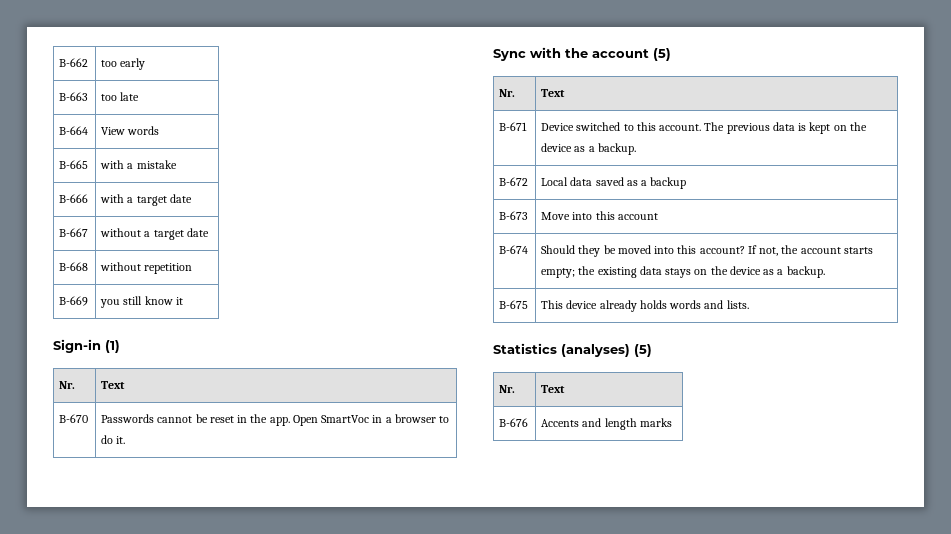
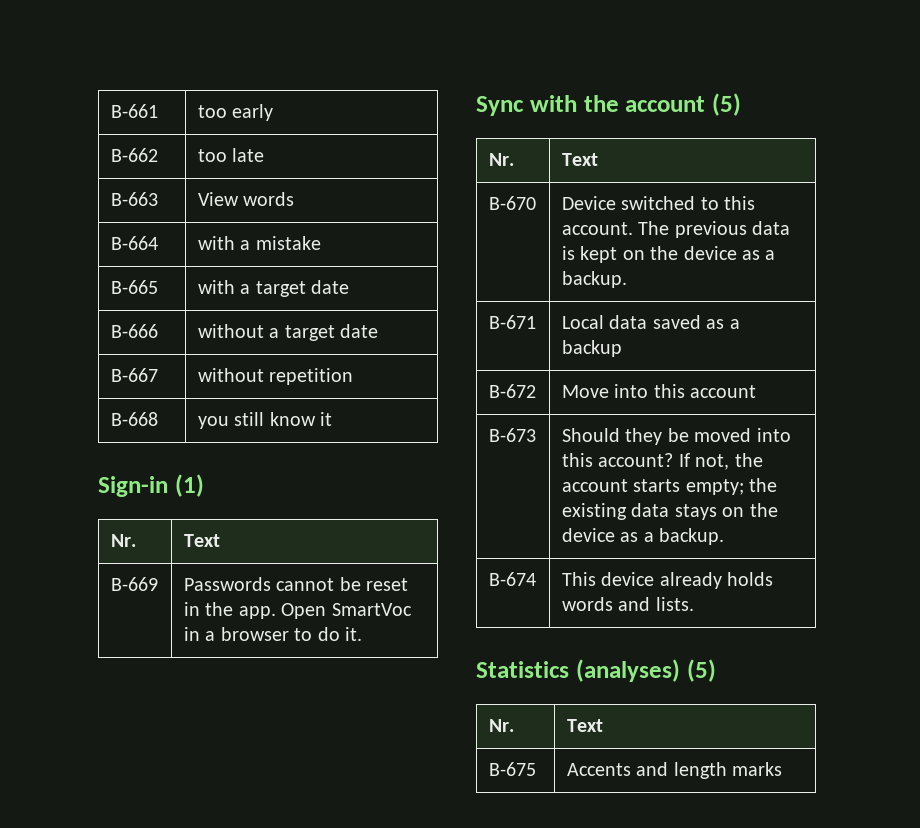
- B-662 | too early
+ B-661 | too early
- B-663 | too late
+ B-662 | too late
- B-664 | View words
+ B-663 | View words
+ B-664 | with a mistake
- B-665 | with a mistake
+ B-665 | with a target date
- B-666 | with a target date
+ B-666 | without a target date
- B-667 | without a target date
- B-668 | without repetition
- B-669 | you still know it
+ B-667 | without repetition
+ B-668 | you still know it
- B-670 | Passwords cannot be reset in the app. Open SmartVoc in a browser to do it.
+ B-669 | Passwords cannot be reset in the app. Open SmartVoc in a browser to do it.
- B-671 | Device switched to this account. The previous data is kept on the device as a backup.
+ B-670 | Device switched to this account. The previous data is kept on the device as a backup.
- B-672 | Local data saved as a backup
+ B-671 | Local data saved as a backup
- B-673 | Move into this account
+ B-672 | Move into this account
- B-674 | Should they be moved into this account? If not, the account starts empty; the existing data stays on the device as a backup.
+ B-673 | Should they be moved into this account? If not, the account starts empty; the existing data stays on the device as a backup.
- B-675 | This device already holds words and lists.
+ B-674 | This device already holds words and lists.
- B-676 | Accents and length marks
+ B-675 | Accents and length marks

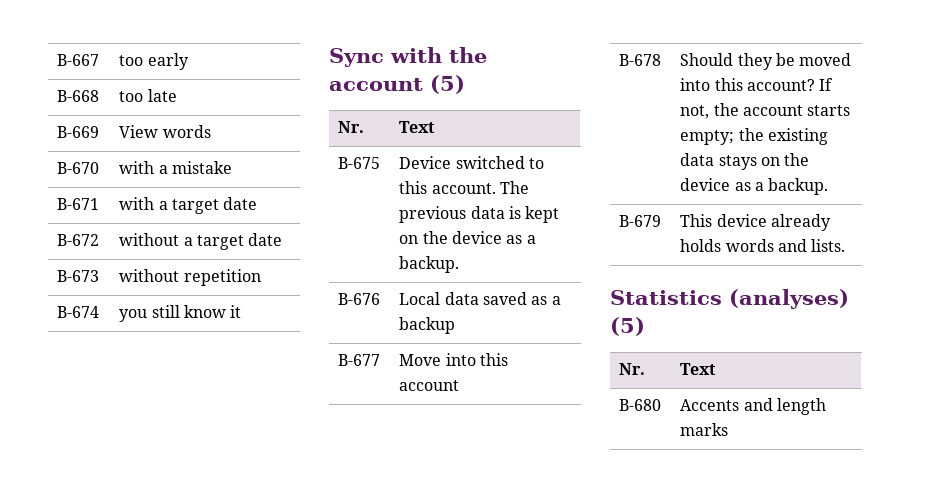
- B-661 | too early
+ B-667 | too early
- B-662 | too late
+ B-668 | too late
- B-663 | View words
+ B-669 | View words
- B-664 | with a mistake
+ B-670 | with a mistake
- B-665 | with a target date
+ B-671 | with a target date
- B-666 | without a target date
+ B-672 | without a target date
- B-667 | without repetition
+ B-673 | without repetition
- B-668 | you still know it
+ B-674 | you still know it
- Sign-in (1)
- Nr. | Text
- B-669 | Passwords cannot be reset in the app. Open SmartVoc in a browser to do it.
- B-670 | Device switched to this account. The previous data is kept on the device as a backup.
+ B-675 | Device switched to this account. The previous data is kept on the device as a backup.
- B-671 | Local data saved as a backup
+ B-676 | Local data saved as a backup
- B-672 | Move into this account
+ B-677 | Move into this account
- B-673 | Should they be moved into this account? If not, the account starts empty; the existing data stays on the device as a backup.
+ B-678 | Should they be moved into this account? If not, the account starts empty; the existing data stays on the device as a backup.
- B-674 | This device already holds words and lists.
+ B-679 | This device already holds words and lists.
- B-675 | Accents and length marks
+ B-680 | Accents and length marks

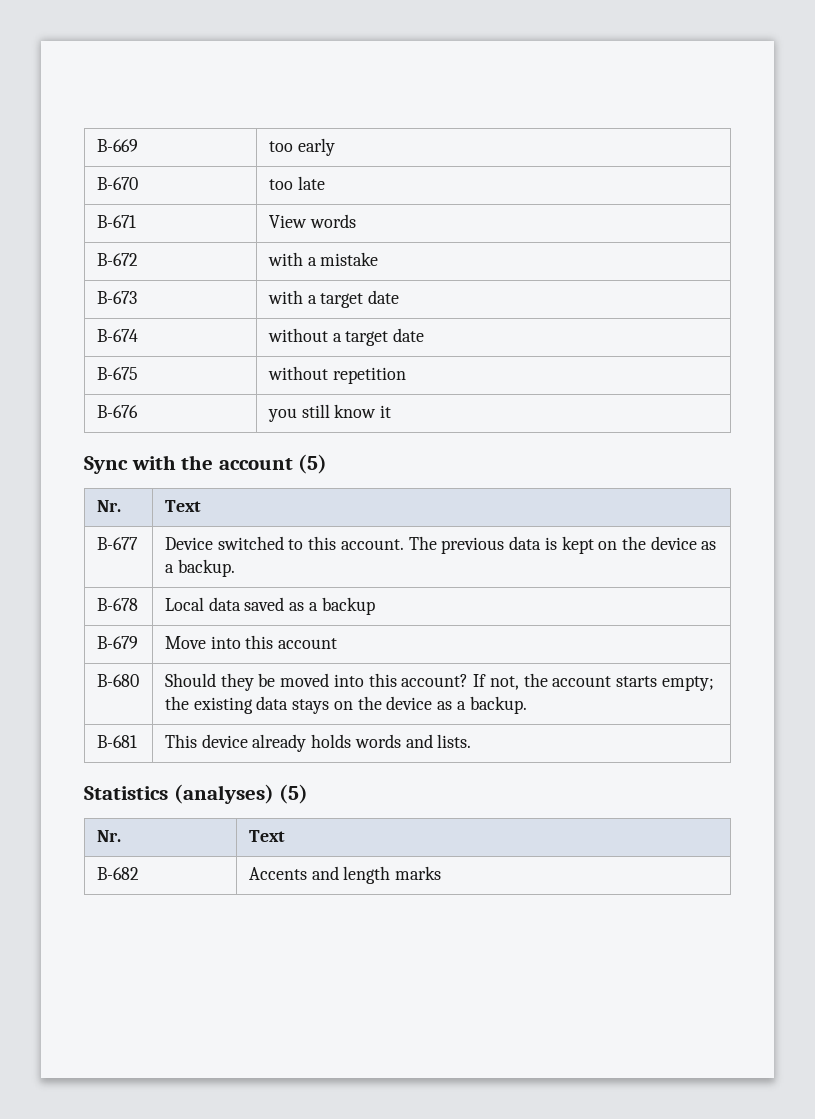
- B-667 | too early
+ B-669 | too early
- B-668 | too late
+ B-670 | too late
- B-669 | View words
+ B-671 | View words
- B-670 | with a mistake
+ B-672 | with a mistake
- B-671 | with a target date
+ B-673 | with a target date
- B-672 | without a target date
+ B-674 | without a target date
- B-673 | without repetition
+ B-675 | without repetition
- B-674 | you still know it
+ B-676 | you still know it
- B-675 | Device switched to this account. The previous data is kept on the device as a backup.
+ B-677 | Device switched to this account. The previous data is kept on the device as a backup.
- B-676 | Local data saved as a backup
+ B-678 | Local data saved as a backup
- B-677 | Move into this account
+ B-679 | Move into this account
- B-678 | Should they be moved into this account? If not, the account starts empty; the existing data stays on the device as a backup.
+ B-680 | Should they be moved into this account? If not, the account starts empty; the existing data stays on the device as a backup.
- B-679 | This device already holds words and lists.
+ B-681 | This device already holds words and lists.
- B-680 | Accents and length marks
+ B-682 | Accents and length marks

